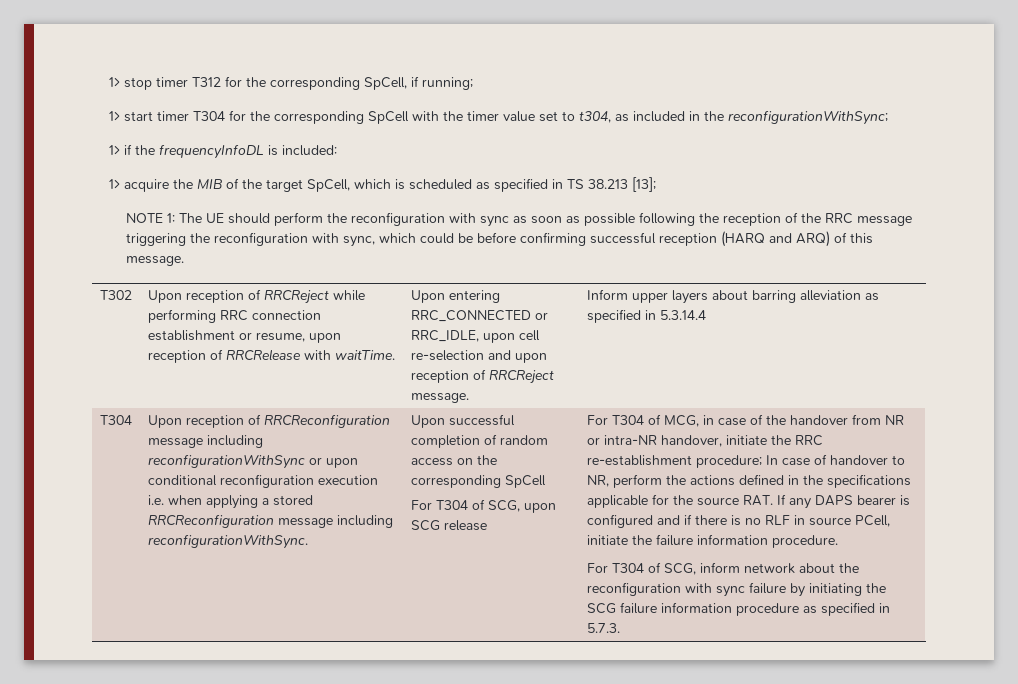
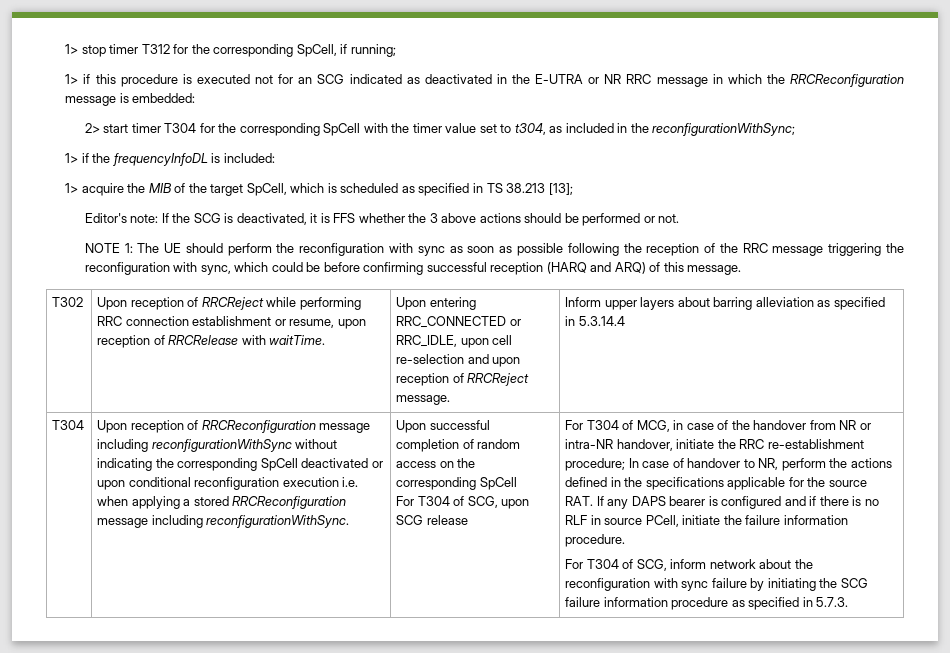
- 1> start timer T304 for the corresponding SpCell with the timer value set to t304, as included in the reconfigurationWithSync;
+ 1> if this procedure is executed not for an SCG indicated as deactivated in the E-UTRA or NR RRC message in which the RRCReconfiguration message is embedded:
+ 2> start timer T304 for the corresponding SpCell with the timer value set to t304, as included in the reconfigurationWithSync;
+ Editor's note: If the SCG is deactivated, it is FFS whether the 3 above actions should be performed or not.
- Upon reception of RRCReconfiguration message including reconfigurationWithSync or upon conditional reconfiguration execution i.e. when applying a stored RRCReconfiguration message including reconfigurationWithSync.
+ Upon reception of RRCReconfiguration message including reconfigurationWithSync without indicating the corresponding SpCell deactivated or upon conditional reconfiguration execution i.e. when applying a stored RRCReconfiguration message including reconfigurationWithSync.

